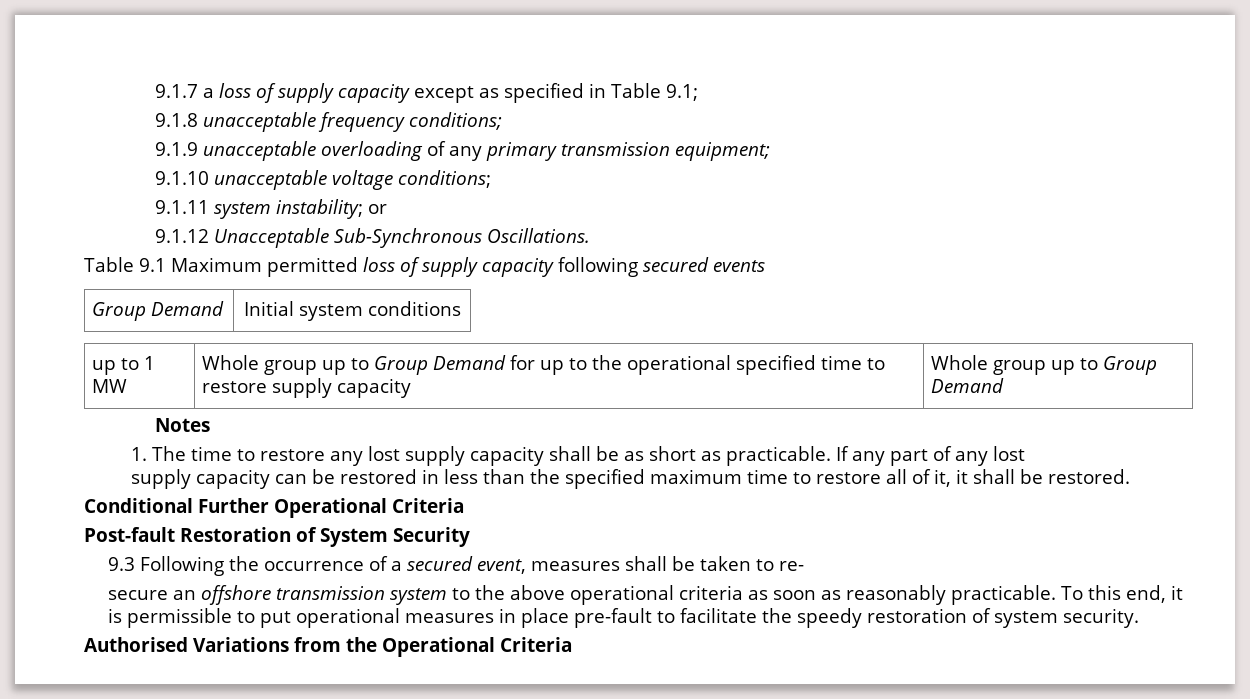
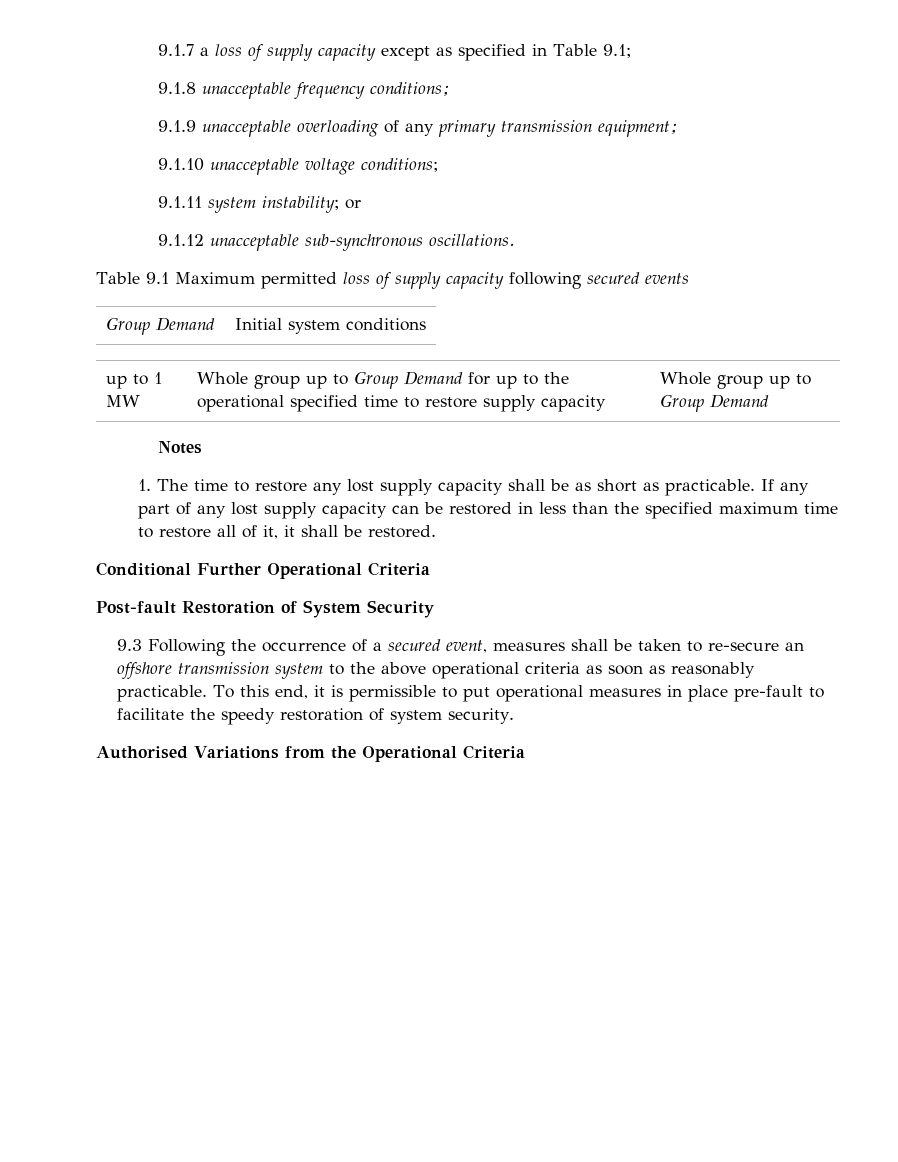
- 9.1.12 Unacceptable Sub-Synchronous Oscillations.
+ 9.1.12 unacceptable sub-synchronous oscillations.
- If any part of any lost
- supply capacity can be restored in less than the specified maximum time to restore all of it, it shall be restored.
+ If any part of any lost supply capacity can be restored in less than the specified maximum time to restore all of it, it shall be restored.
- 9.3 Following the occurrence of a secured event, measures shall be taken to re-
- secure an offshore transmission system to the above operational criteria as soon as reasonably practicable.
+ 9.3 Following the occurrence of a secured event, measures shall be taken to re-secure an offshore transmission system to the above operational criteria as soon as reasonably practicable.

